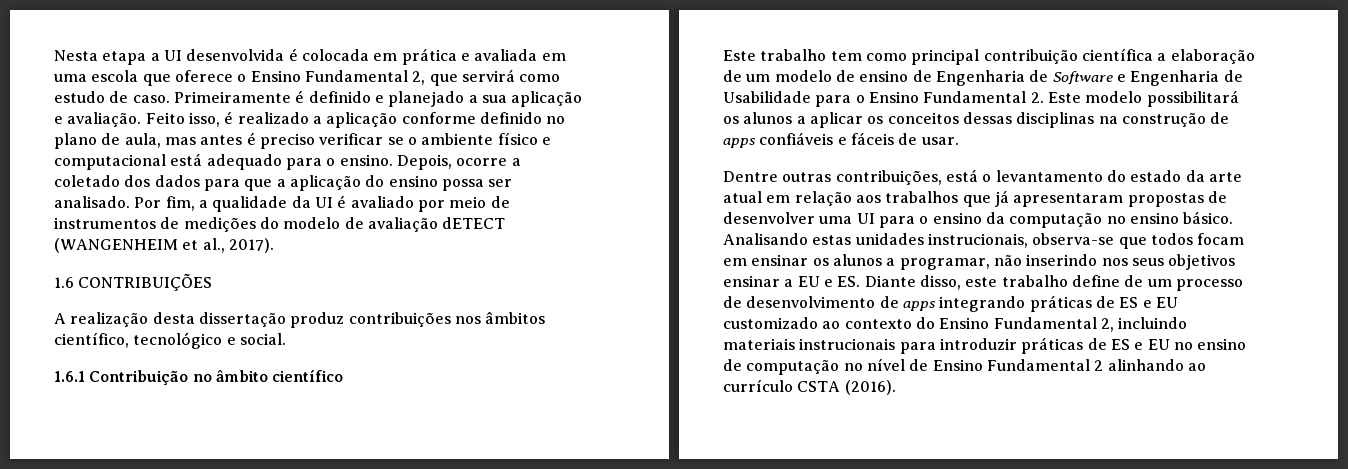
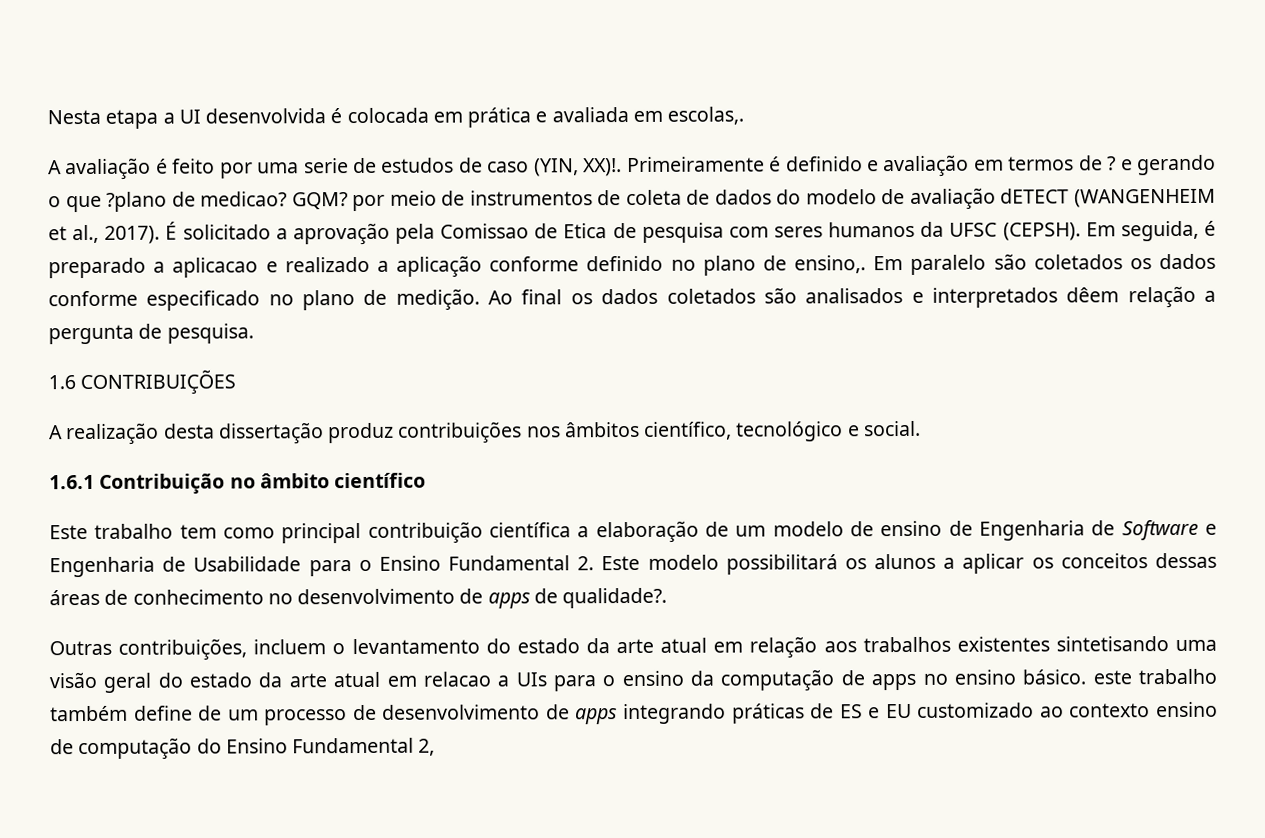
- Nesta etapa a UI desenvolvida é colocada em prática e avaliada em uma escola que oferece o Ensino Fundamental 2, que servirá como estudo de caso. Primeiramente é definido e planejado a sua aplicação e avaliação. Feito isso, é realizado a aplicação conforme definido no plano de aula, mas antes é preciso verificar se o ambiente físico e computacional está adequado para o ensino. Depois, ocorre a coletado dos dados para que a aplicação do ensino possa ser analisado. Por fim, a qualidade da UI é avaliado por meio de instrumentos de medições do modelo de avaliação dETECT (WANGENHEIM et al., 2017).
+ Nesta etapa a UI desenvolvida é colocada em prática e avaliada em escolas,.
+ A avaliação é feito por uma serie de estudos de caso (YIN, XX)!. Primeiramente é definido e avaliação em termos de ? e gerando o que ?plano de medicao? GQM? por meio de instrumentos de coleta de dados do modelo de avaliação dETECT (WANGENHEIM et al., 2017). É solicitado a aprovação pela Comissao de Etica de pesquisa com seres humanos da UFSC (CEPSH). Em seguida, é preparado a aplicacao e realizado a aplicação conforme definido no plano de ensino,. Em paralelo são coletados os dados conforme especificado no plano de medição. Ao final os dados coletados são analisados e interpretados dêem relação a pergunta de pesquisa.
- Este trabalho tem como principal contribuição científica a elaboração de um modelo de ensino de Engenharia de Software e Engenharia de Usabilidade para o Ensino Fundamental 2. Este modelo possibilitará os alunos a aplicar os conceitos dessas disciplinas na construção de apps confiáveis e fáceis de usar.
- Dentre outras contribuições, está o levantamento do estado da arte atual em relação aos trabalhos que já apresentaram propostas de desenvolver uma UI para o ensino da computação no ensino básico. Analisando estas unidades instrucionais, observa-se que todos focam em ensinar os alunos a programar, não inserindo nos seus objetivos ensinar a EU e ES. Diante disso, este trabalho define de um processo de desenvolvimento de apps integrando práticas de ES e EU customizado ao contexto do Ensino Fundamental 2, incluindo materiais instrucionais para introduzir práticas de ES e EU no ensino de computação no nível de Ensino Fundamental 2 alinhando ao currículo CSTA (2016).
+ Este trabalho tem como principal contribuição científica a elaboração de um modelo de ensino de Engenharia de Software e Engenharia de Usabilidade para o Ensino Fundamental 2. Este modelo possibilitará os alunos a aplicar os conceitos dessas áreas de conhecimento no desenvolvimento de apps de qualidade?.
+ Outras contribuições, incluem o levantamento do estado da arte atual em relação aos trabalhos existentes sintetisando uma visão geral do estado da arte atual em relacao a UIs para o ensino da computação de apps no ensino básico. este trabalho também define de um processo de desenvolvimento de apps integrando práticas de ES e EU customizado ao contexto ensino de computação do Ensino Fundamental 2,

